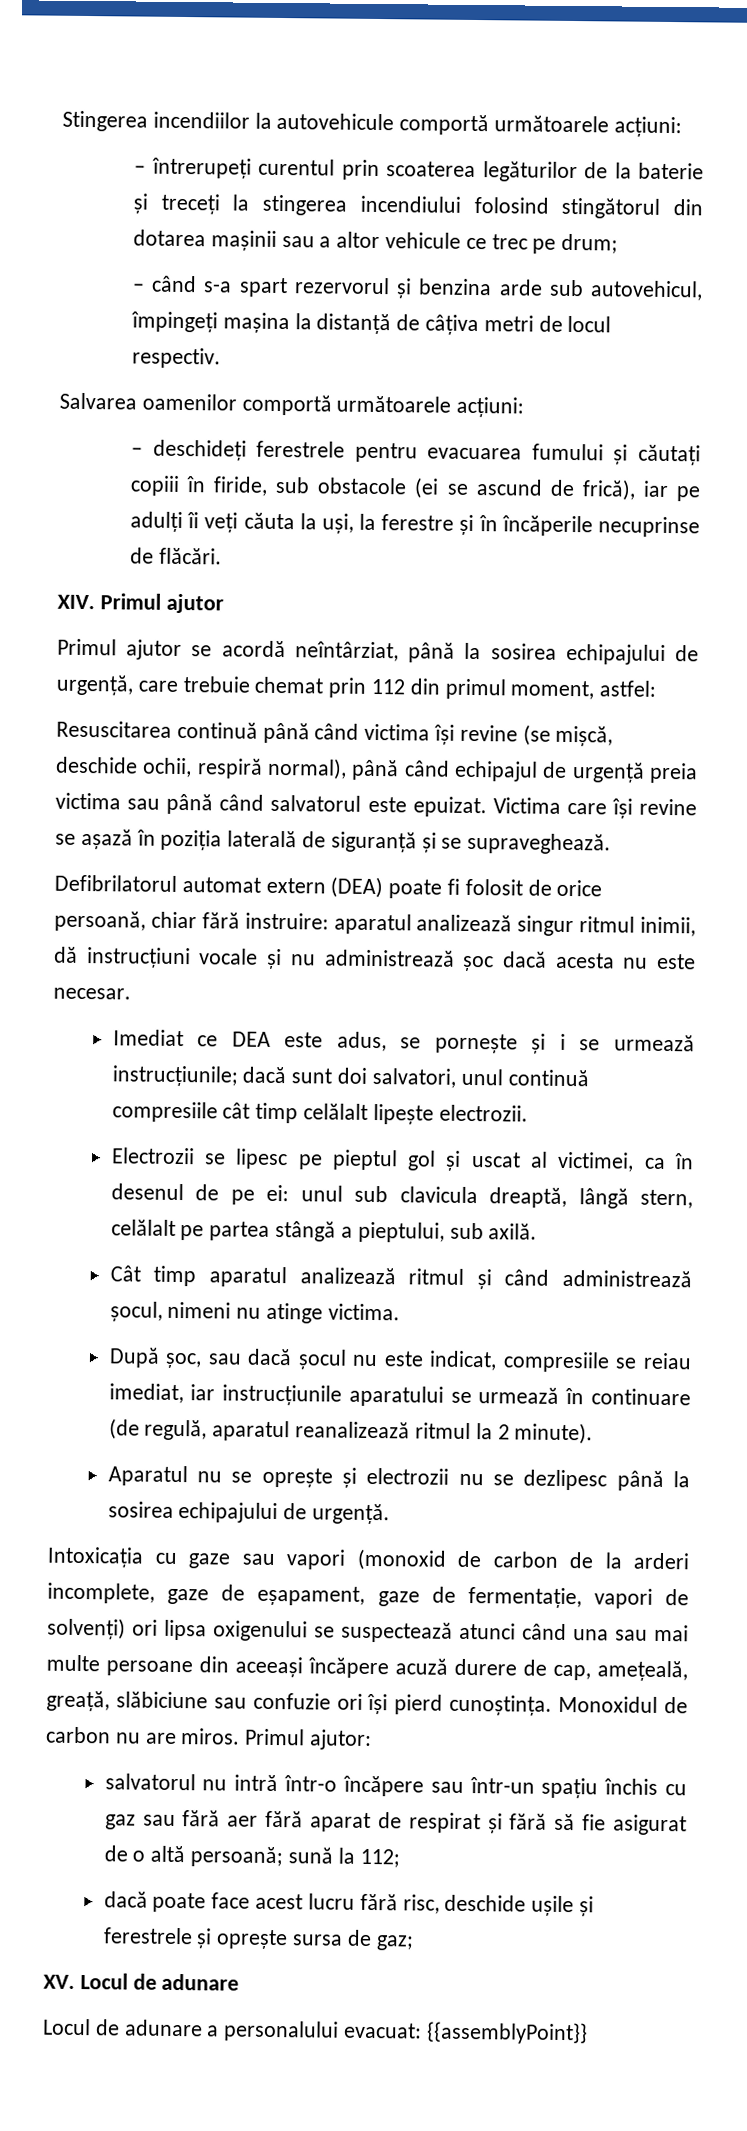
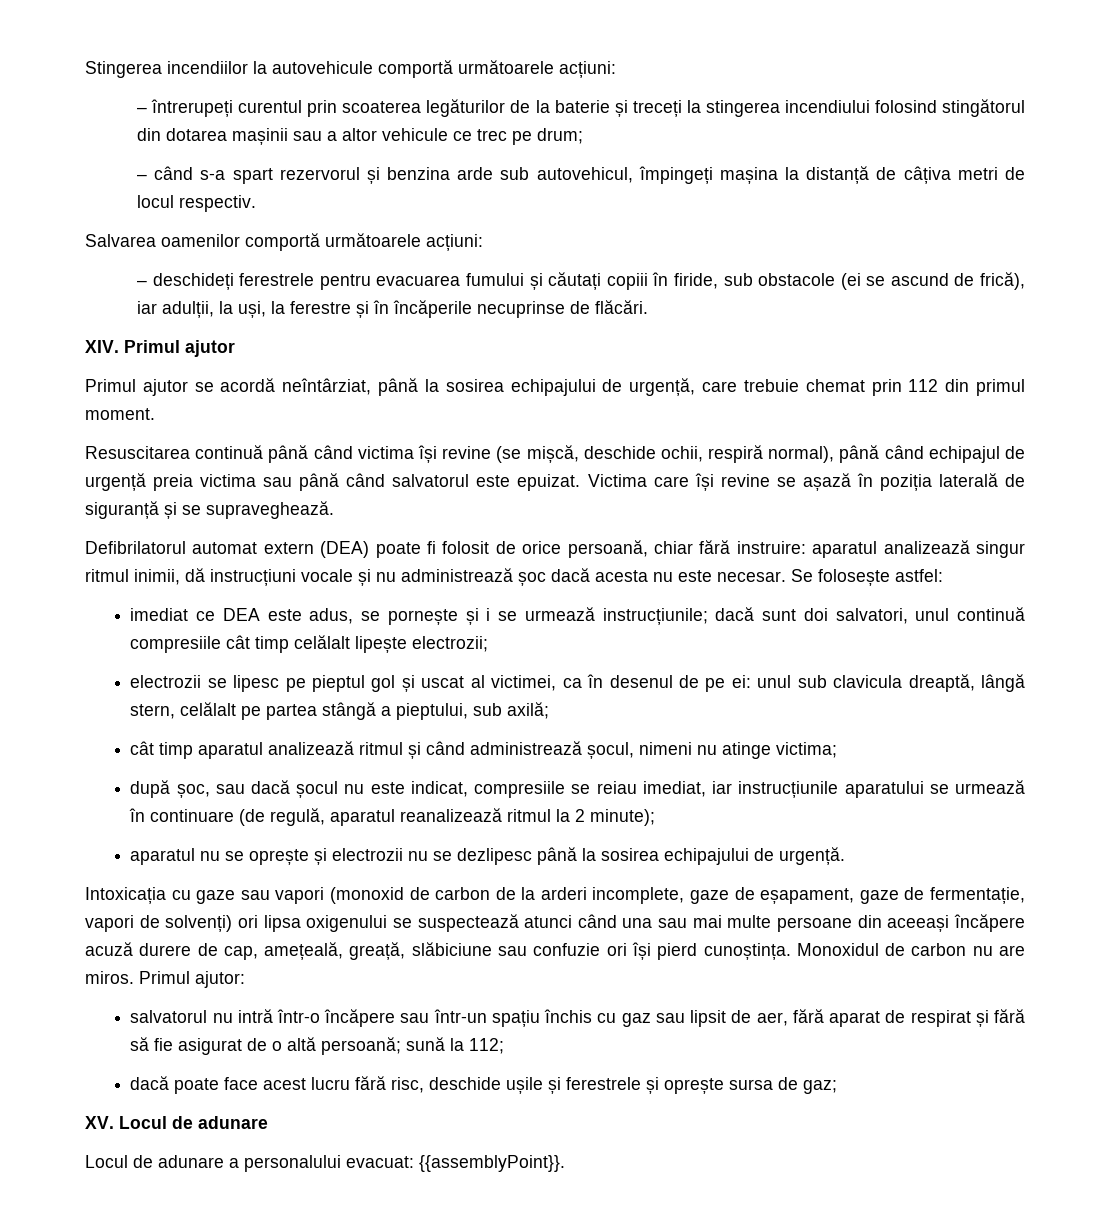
- – deschideți ferestrele pentru evacuarea fumului și căutați copiii în firide, sub obstacole (ei se ascund de frică), iar pe adulți îi veți căuta la uși, la ferestre și în încăperile necuprinse de flăcări.
+ – deschideți ferestrele pentru evacuarea fumului și căutați copiii în firide, sub obstacole (ei se ascund de frică), iar adulții, la uși, la ferestre și în încăperile necuprinse de flăcări.
- Primul ajutor se acordă neîntârziat, până la sosirea echipajului de urgență, care trebuie chemat prin 112 din primul moment, astfel:
+ Primul ajutor se acordă neîntârziat, până la sosirea echipajului de urgență, care trebuie chemat prin 112 din primul moment.
- aparatul analizează singur ritmul inimii, dă instrucțiuni vocale și nu administrează șoc dacă acesta nu este necesar.
- Imediat ce DEA este adus, se pornește și i se urmează instrucțiunile;
+ aparatul analizează singur ritmul inimii, dă instrucțiuni vocale și nu administrează șoc dacă acesta nu este necesar. Se folosește astfel:
+ imediat ce DEA este adus, se pornește și i se urmează instrucțiunile;
- dacă sunt doi salvatori, unul continuă compresiile cât timp celălalt lipește electrozii.
- Electrozii se lipesc pe pieptul gol și uscat al victimei, ca în desenul de pe ei:
+ dacă sunt doi salvatori, unul continuă compresiile cât timp celălalt lipește electrozii;
+ electrozii se lipesc pe pieptul gol și uscat al victimei, ca în desenul de pe ei:
- unul sub clavicula dreaptă, lângă stern, celălalt pe partea stângă a pieptului, sub axilă.
- Cât timp aparatul analizează ritmul și când administrează șocul, nimeni nu atinge victima.
- După șoc, sau dacă șocul nu este indicat, compresiile se reiau imediat, iar instrucțiunile aparatului se urmează în continuare (de regulă, aparatul reanalizează ritmul la 2 minute).
- Aparatul nu se oprește și electrozii nu se dezlipesc până la sosirea echipajului de urgență.
+ unul sub clavicula dreaptă, lângă stern, celălalt pe partea stângă a pieptului, sub axilă;
+ cât timp aparatul analizează ritmul și când administrează șocul, nimeni nu atinge victima;
+ după șoc, sau dacă șocul nu este indicat, compresiile se reiau imediat, iar instrucțiunile aparatului se urmează în continuare (de regulă, aparatul reanalizează ritmul la 2 minute);
+ aparatul nu se oprește și electrozii nu se dezlipesc până la sosirea echipajului de urgență.
- salvatorul nu intră într-o încăpere sau într-un spațiu închis cu gaz sau fără aer fără aparat de respirat și fără să fie asigurat de o altă persoană; sună la 112;
+ salvatorul nu intră într-o încăpere sau într-un spațiu închis cu gaz sau lipsit de aer, fără aparat de respirat și fără să fie asigurat de o altă persoană; sună la 112;
- Locul de adunare a personalului evacuat: {{assemblyPoint}}
+ Locul de adunare a personalului evacuat: {{assemblyPoint}}.

